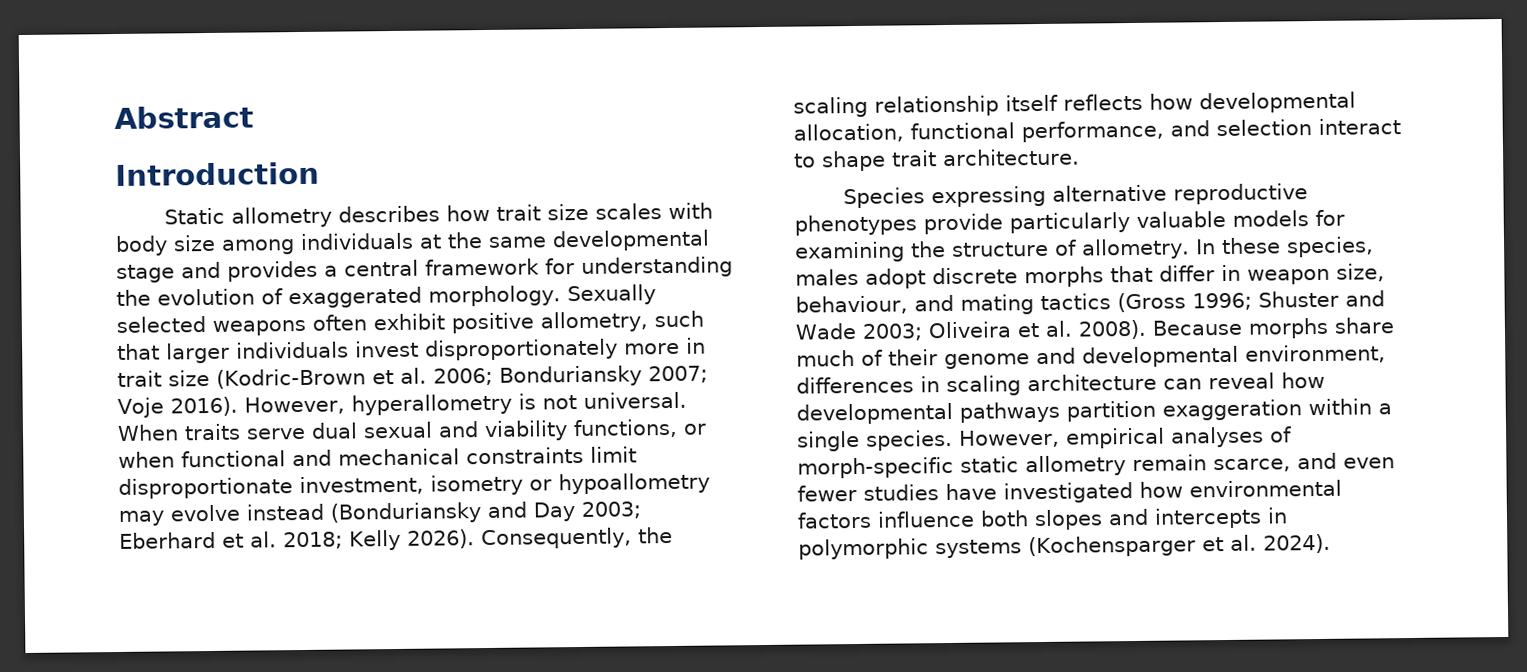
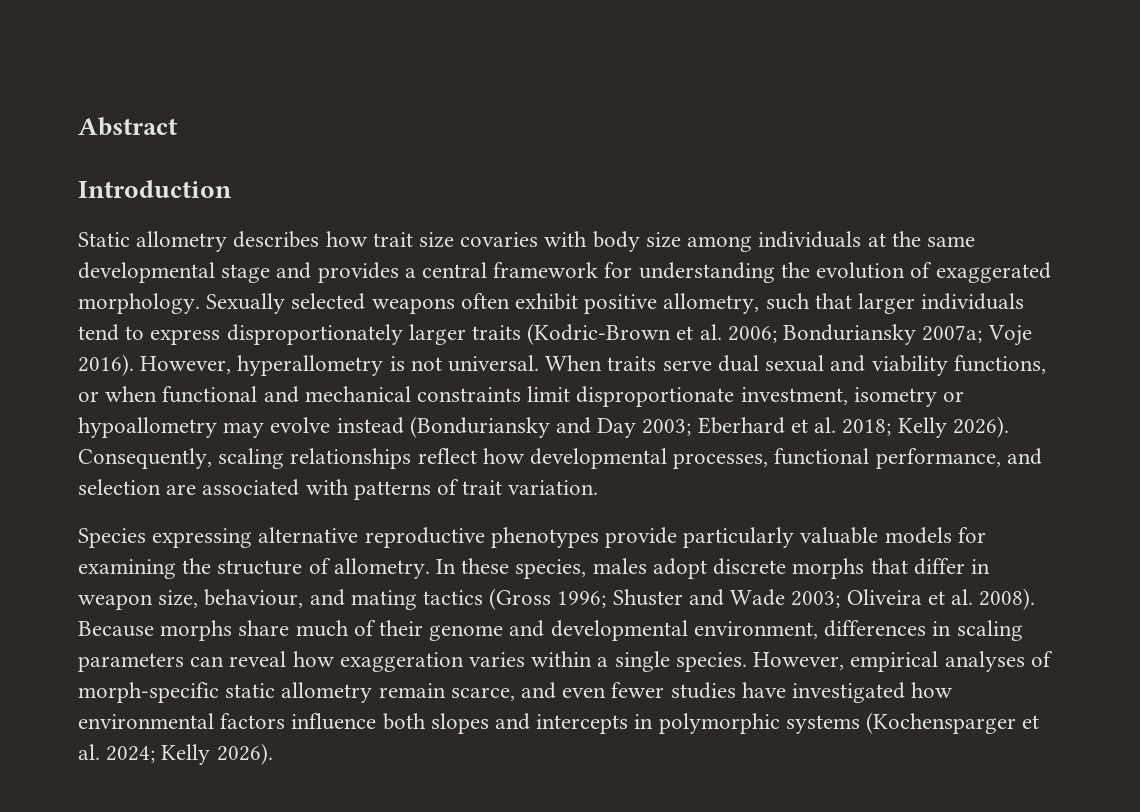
- Static allometry describes how trait size scales with body size among individuals at the same developmental stage and provides a central framework for understanding the evolution of exaggerated morphology.
+ Static allometry describes how trait size covaries with body size among individuals at the same developmental stage and provides a central framework for understanding the evolution of exaggerated morphology.
- Sexually selected weapons often exhibit positive allometry, such that larger individuals invest disproportionately more in trait size (Kodric-Brown et al. 2006; Bonduriansky 2007; Voje 2016).
+ Sexually selected weapons often exhibit positive allometry, such that larger individuals tend to express disproportionately larger traits (Kodric-Brown et al. 2006; Bonduriansky 2007a; Voje 2016).
- Consequently, the scaling relationship itself reflects how developmental allocation, functional performance, and selection interact to shape trait architecture.
+ Consequently, scaling relationships reflect how developmental processes, functional performance, and selection are associated with patterns of trait variation.
- Because morphs share much of their genome and developmental environment, differences in scaling architecture can reveal how developmental pathways partition exaggeration within a single species.
+ Because morphs share much of their genome and developmental environment, differences in scaling parameters can reveal how exaggeration varies within a single species.
- However, empirical analyses of morph-specific static allometry remain scarce, and even fewer studies have investigated how environmental factors influence both slopes and intercepts in polymorphic systems (Kochensparger et al. 2024).
+ However, empirical analyses of morph-specific static allometry remain scarce, and even fewer studies have investigated how environmental factors influence both slopes and intercepts in polymorphic systems (Kochensparger et al. 2024; Kelly 2026).

